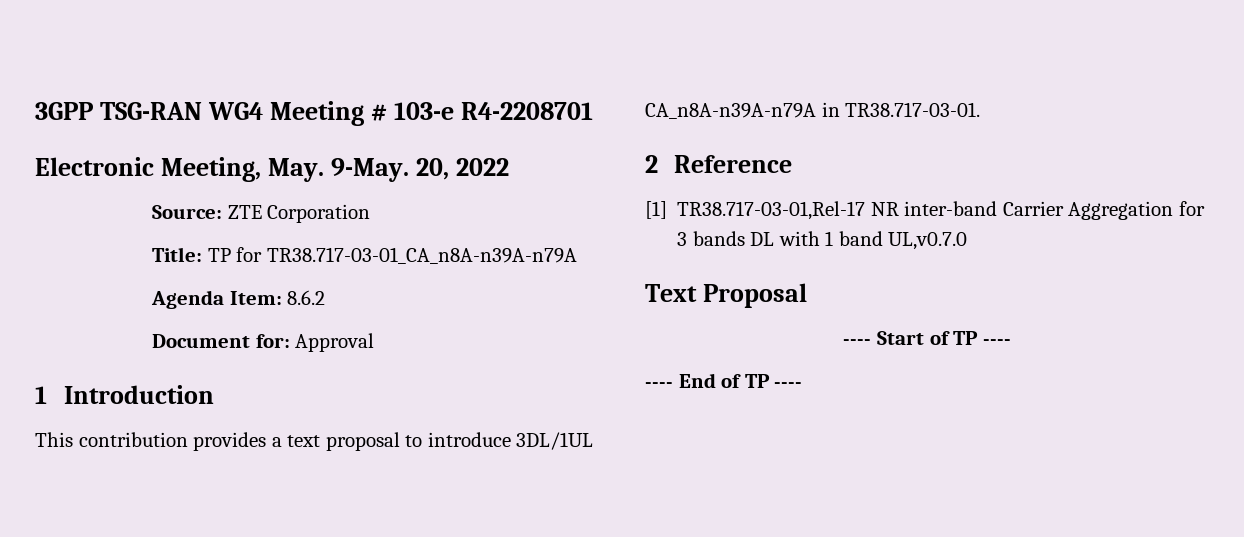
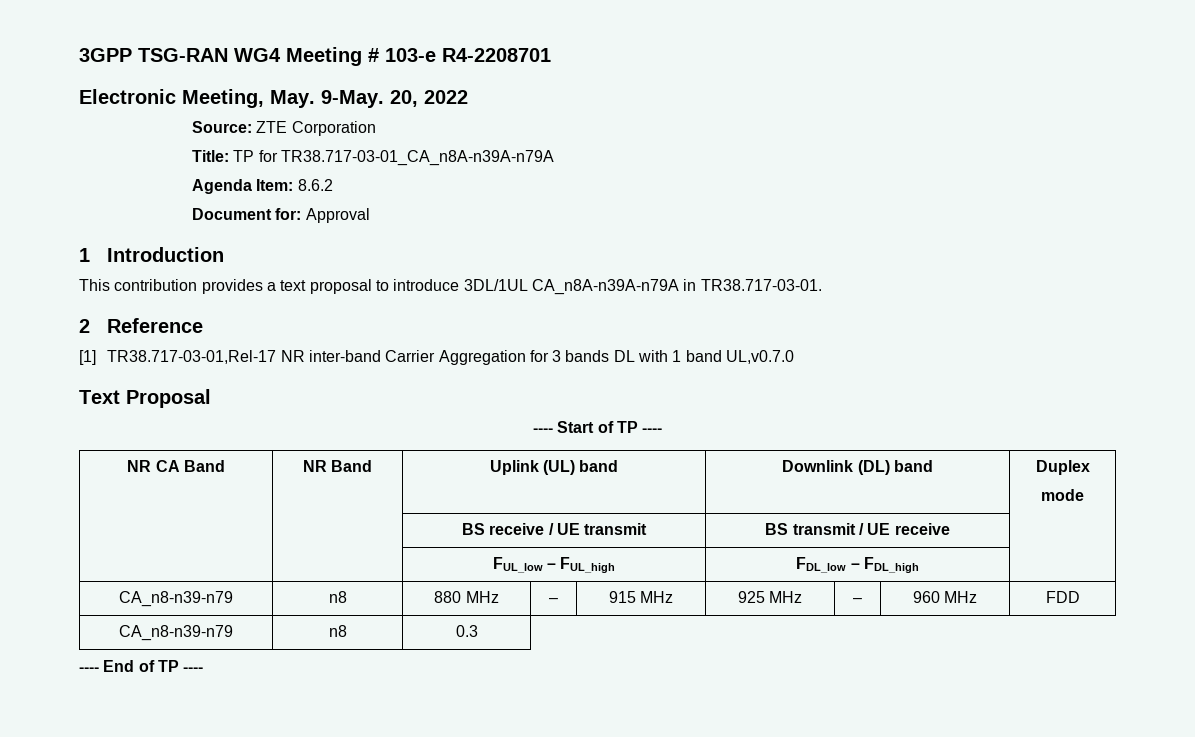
+ NR CA Band | NR Band | Uplink (UL) band | Downlink (DL) band | Duplex
+ mode
+ | | BS receive / UE transmit | BS transmit / UE receive |
+ | | FUL_low – FUL_high | FDL_low – FDL_high |
+ CA_n8-n39-n79 | n8 | 880 MHz | – | 915 MHz | 925 MHz | – | 960 MHz | FDD
+ CA_n8-n39-n79 | n8 | 0.3

